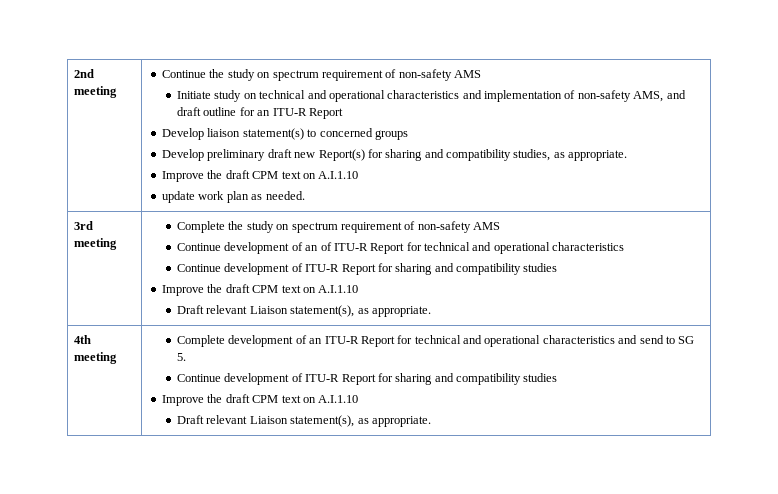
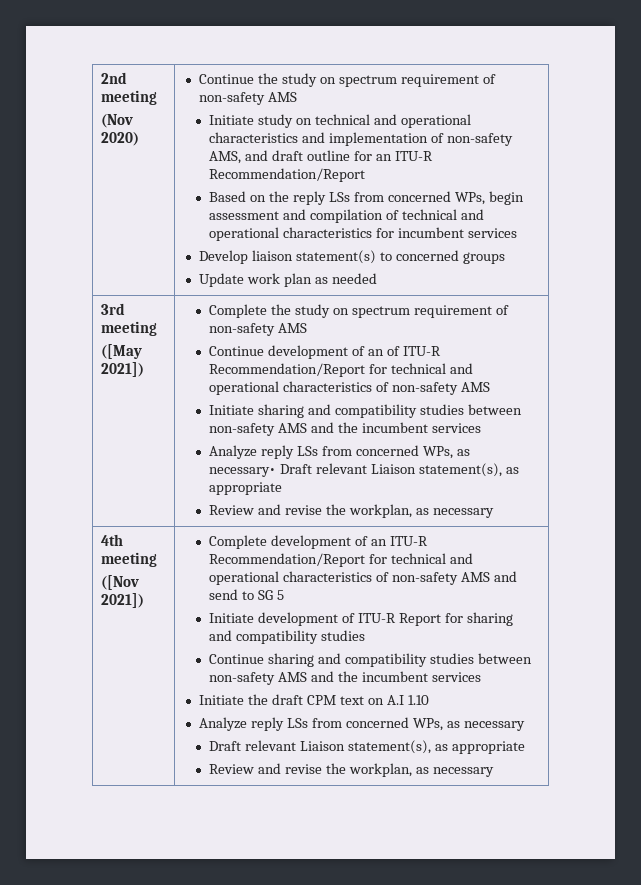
+ (Nov 2020)
- Initiate study on technical and operational characteristics and implementation of non-safety AMS, and draft outline for an ITU-R Report
+ Initiate study on technical and operational characteristics and implementation of non-safety AMS, and draft outline for an ITU-R Recommendation/Report
+ Based on the reply LSs from concerned WPs, begin assessment and compilation of technical and operational characteristics for incumbent services
- Develop preliminary draft new Report(s) for sharing and compatibility studies, as appropriate.
- Improve the draft CPM text on A.I.1.10
- update work plan as needed.
+ Update work plan as needed
+ ([May 2021])
- Continue development of an of ITU-R Report for technical and operational characteristics
- Continue development of ITU-R Report for sharing and compatibility studies
- Improve the draft CPM text on A.I.1.10
- Draft relevant Liaison statement(s), as appropriate.
- 4th meeting | Complete development of an ITU-R Report for technical and operational characteristics and send to SG 5.
- Continue development of ITU-R Report for sharing and compatibility studies
- Improve the draft CPM text on A.I.1.10
- Draft relevant Liaison statement(s), as appropriate.
+ Continue development of an of ITU-R Recommendation/Report for technical and operational characteristics of non-safety AMS
+ Initiate sharing and compatibility studies between non-safety AMS and the incumbent services
+ Analyze reply LSs from concerned WPs, as necessary• Draft relevant Liaison statement(s), as appropriate
+ Review and revise the workplan, as necessary
+ 4th meeting
+ ([Nov 2021]) | Complete development of an ITU-R Recommendation/Report for technical and operational characteristics of non-safety AMS and send to SG 5
+ Initiate development of ITU-R Report for sharing and compatibility studies
+ Continue sharing and compatibility studies between non-safety AMS and the incumbent services
+ Initiate the draft CPM text on A.I 1.10
+ Analyze reply LSs from concerned WPs, as necessary
+ Draft relevant Liaison statement(s), as appropriate
+ Review and revise the workplan, as necessary

